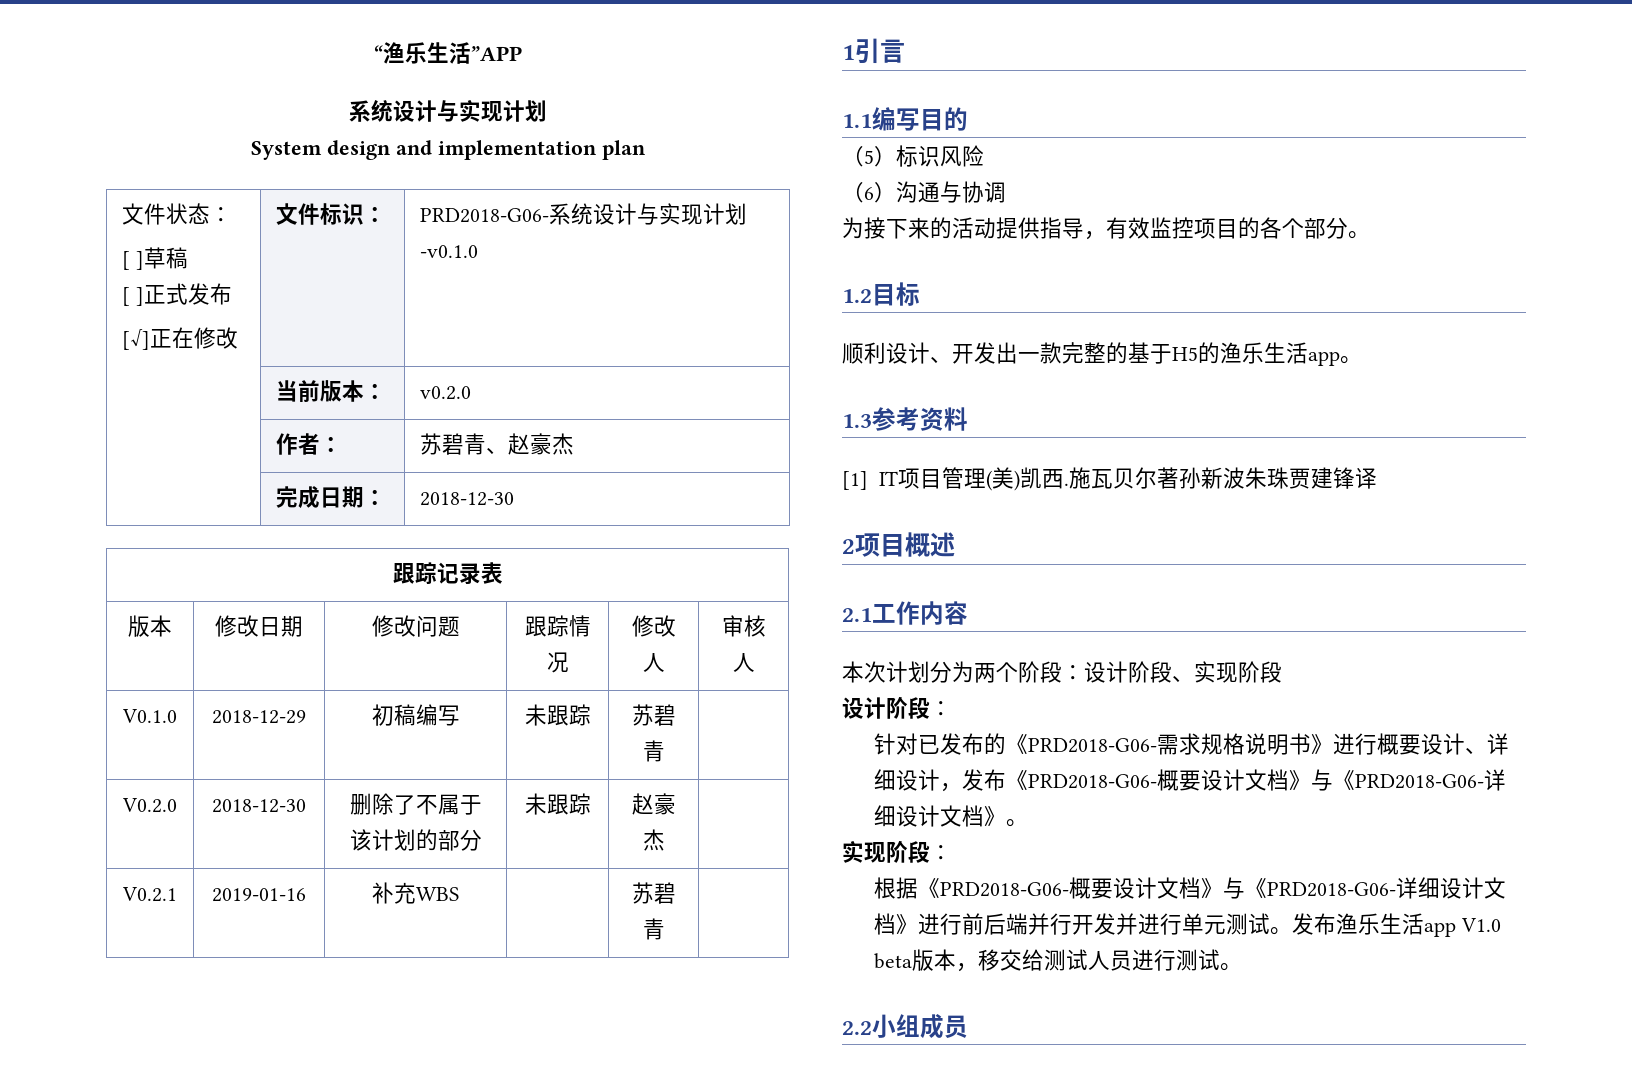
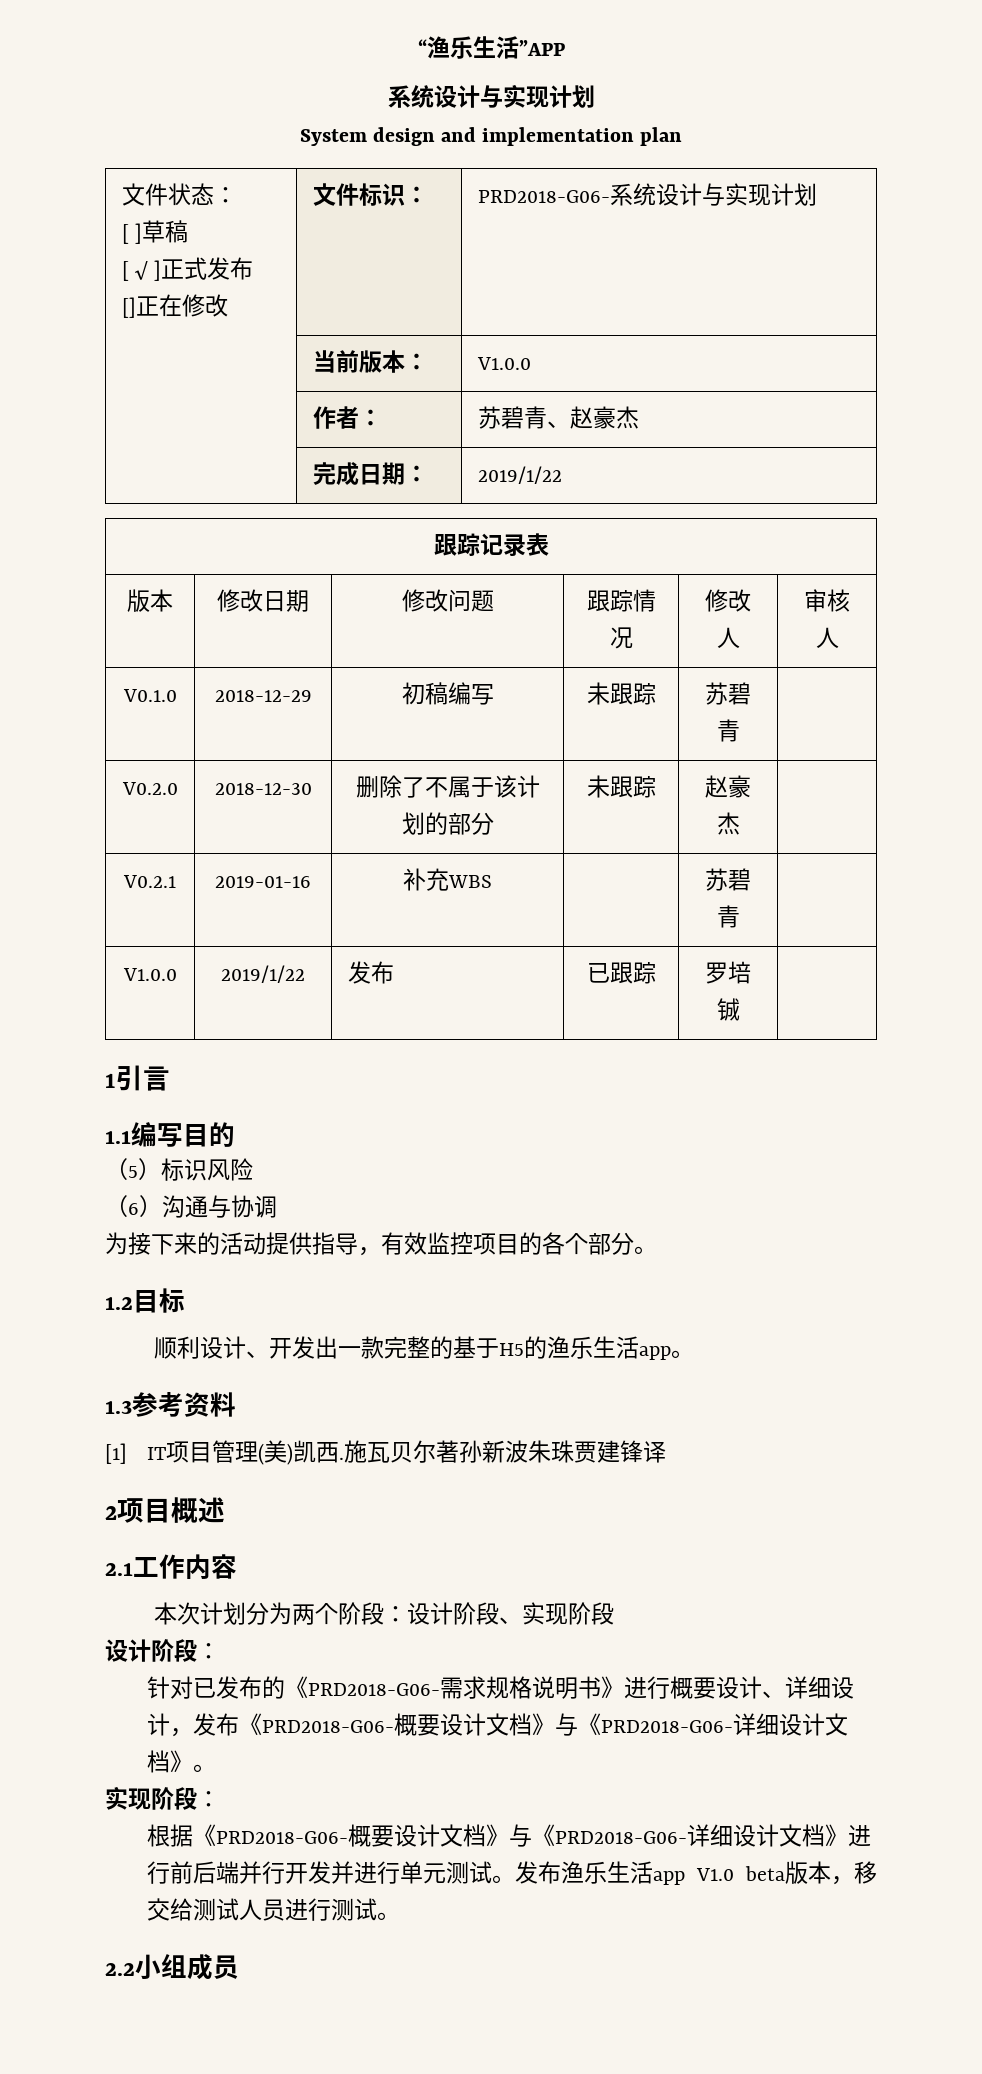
  文件状态：
  [ ]草稿
- [ ]正式发布
- [√]正在修改 | 文件标识： | PRD2018-G06-系统设计与实现计划-v0.1.0
+ [ √ ]正式发布
+ []正在修改 | 文件标识： | PRD2018-G06-系统设计与实现计划
- | 当前版本： | v0.2.0
+ | 当前版本： | V1.0.0
- | 完成日期： | 2018-12-30
+ | 完成日期： | 2019/1/22
+ V1.0.0 | 2019/1/22 | 发布 | 已跟踪 | 罗培铖 |

